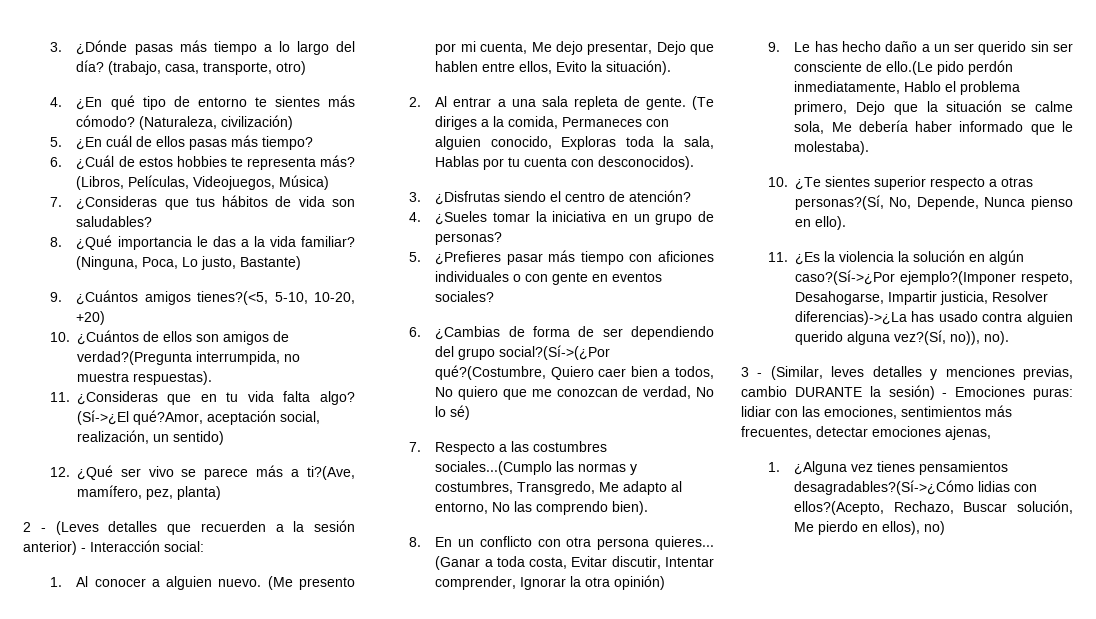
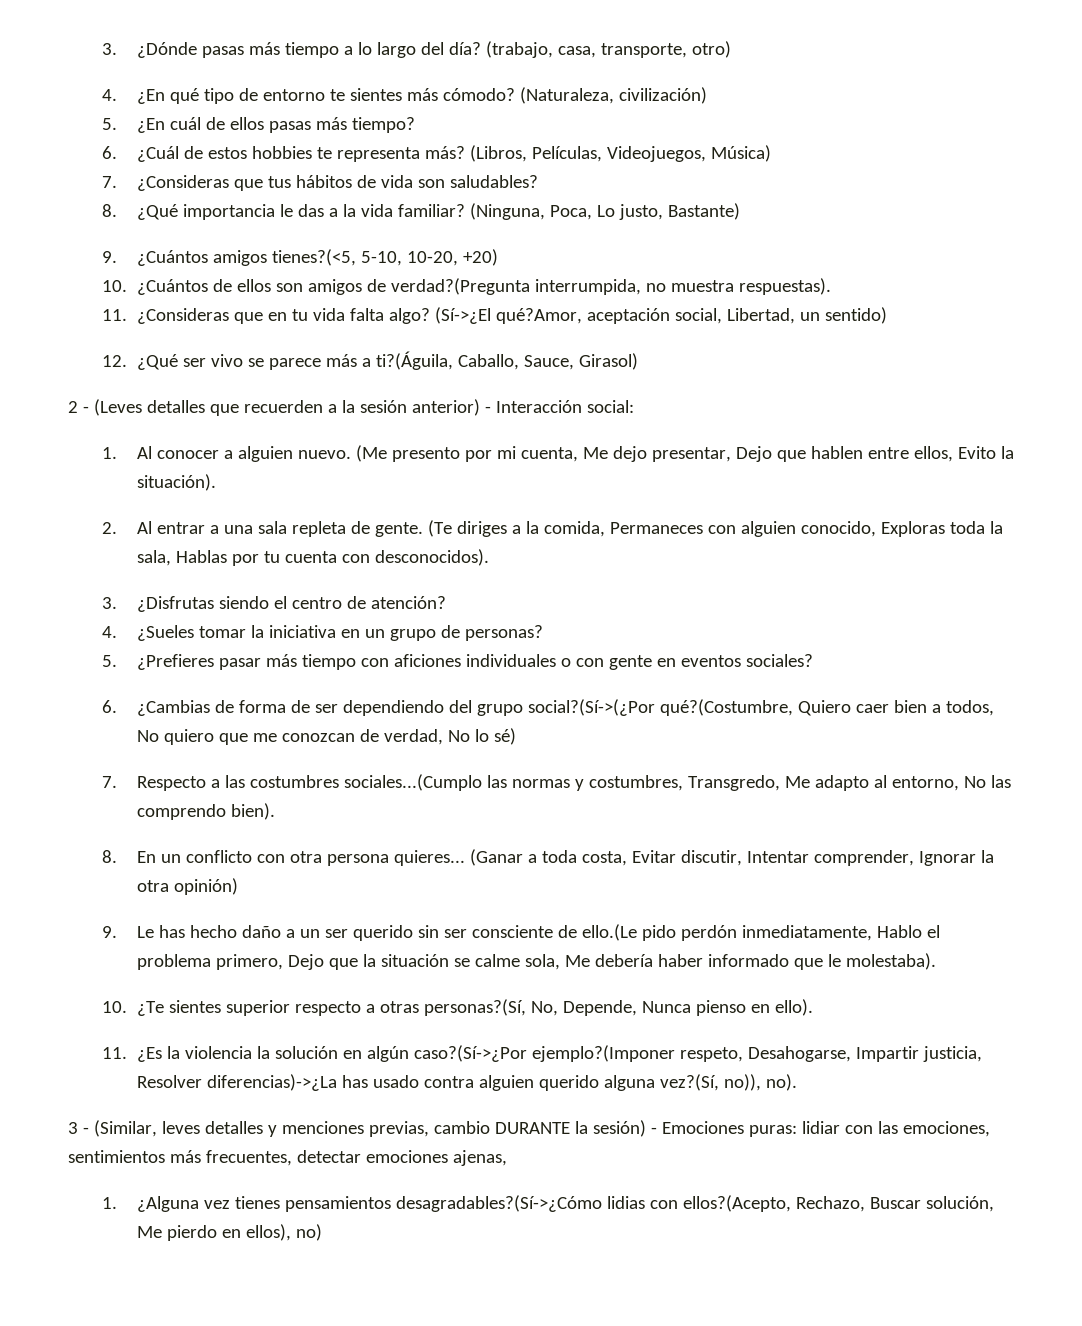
- (Sí->¿El qué?Amor, aceptación social, realización, un sentido)
+ (Sí->¿El qué?Amor, aceptación social, Libertad, un sentido)
- 12. ¿Qué ser vivo se parece más a ti?(Ave, mamífero, pez, planta)
+ 12. ¿Qué ser vivo se parece más a ti?(Águila, Caballo, Sauce, Girasol)

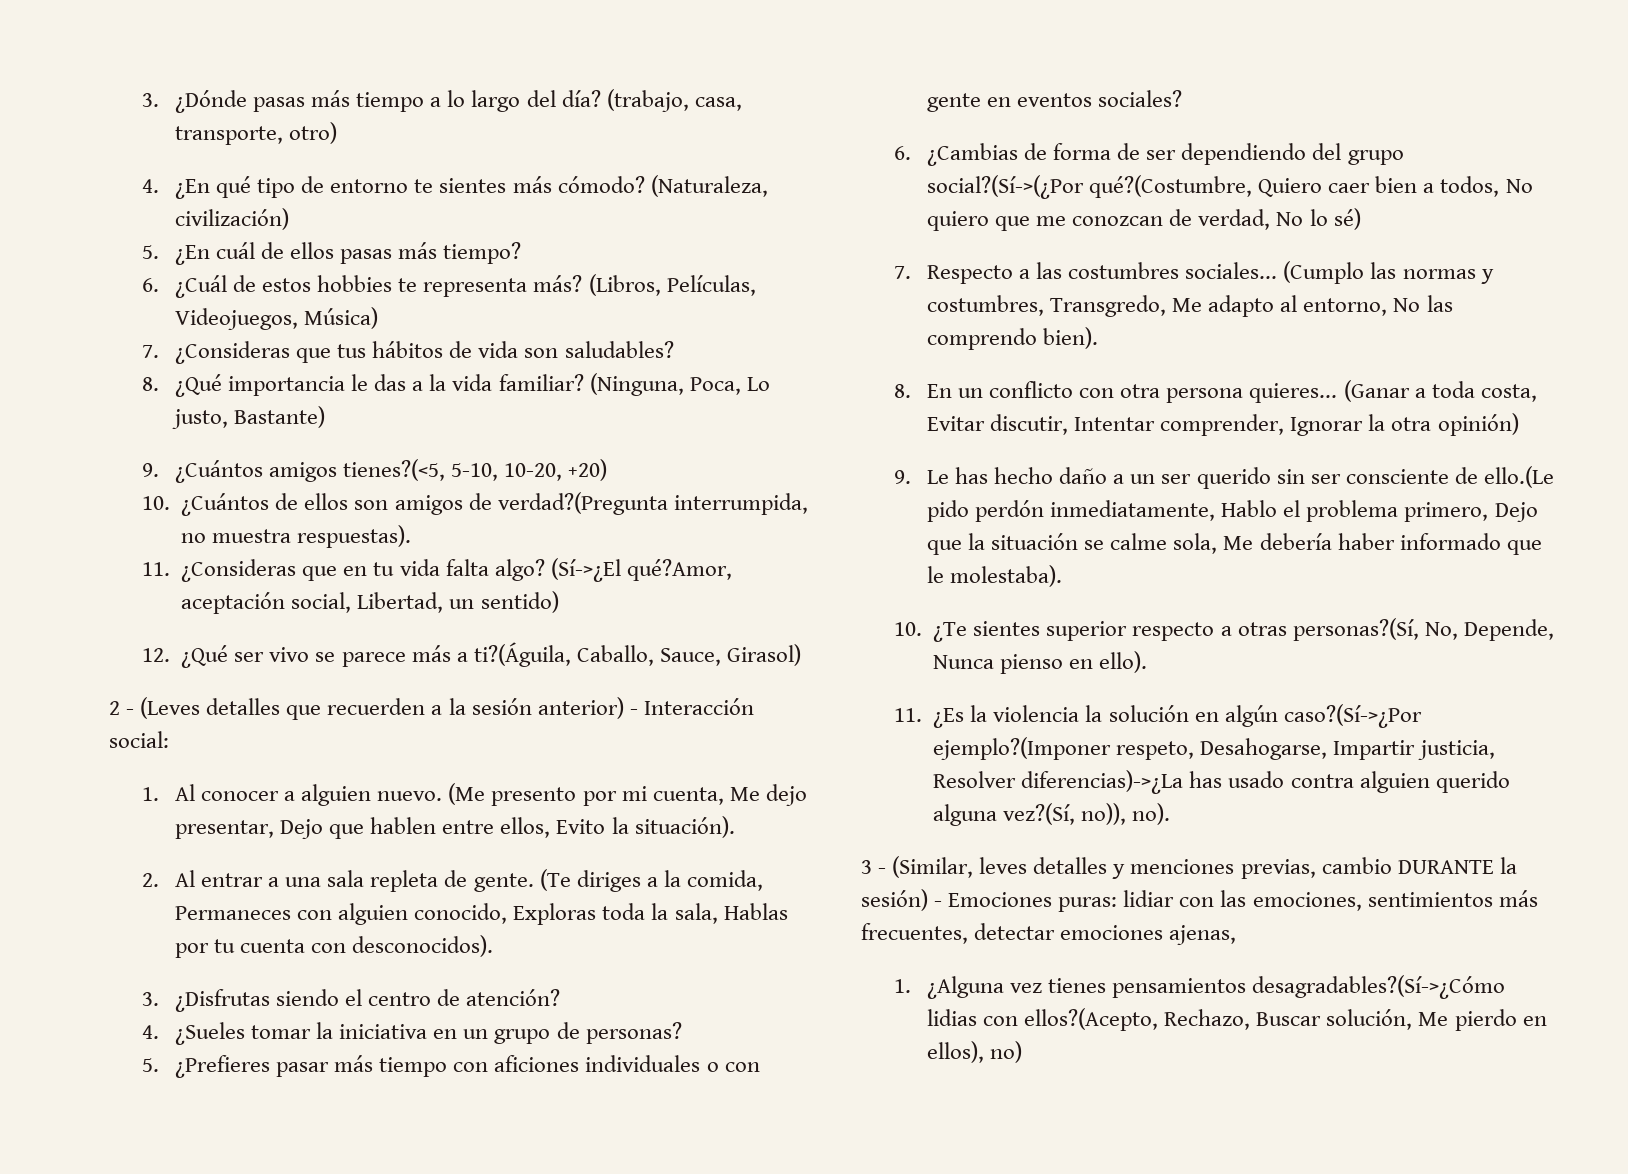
- 7. Respecto a las costumbres sociales...(Cumplo las normas y costumbres, Transgredo, Me adapto al entorno, No las comprendo bien).
+ 7. Respecto a las costumbres sociales... (Cumplo las normas y costumbres, Transgredo, Me adapto al entorno, No las comprendo bien).

